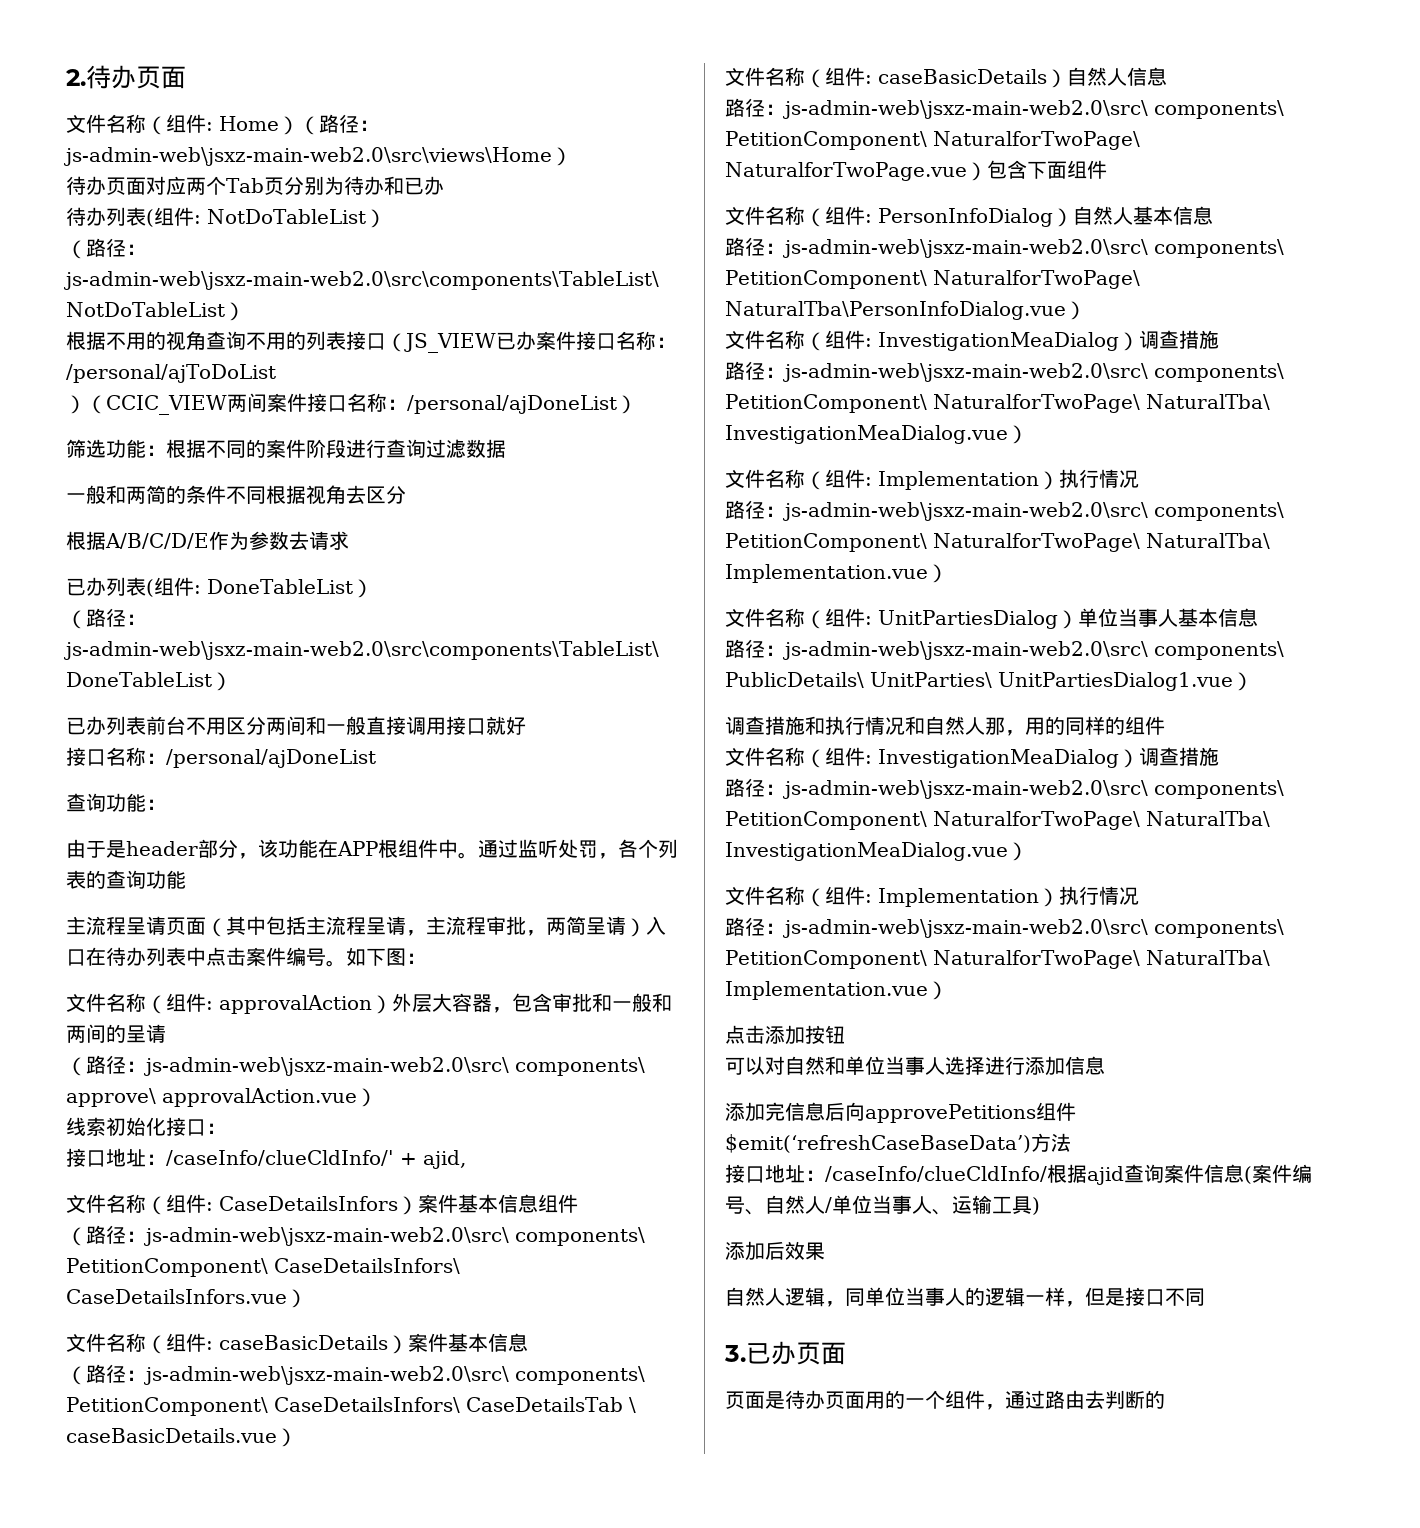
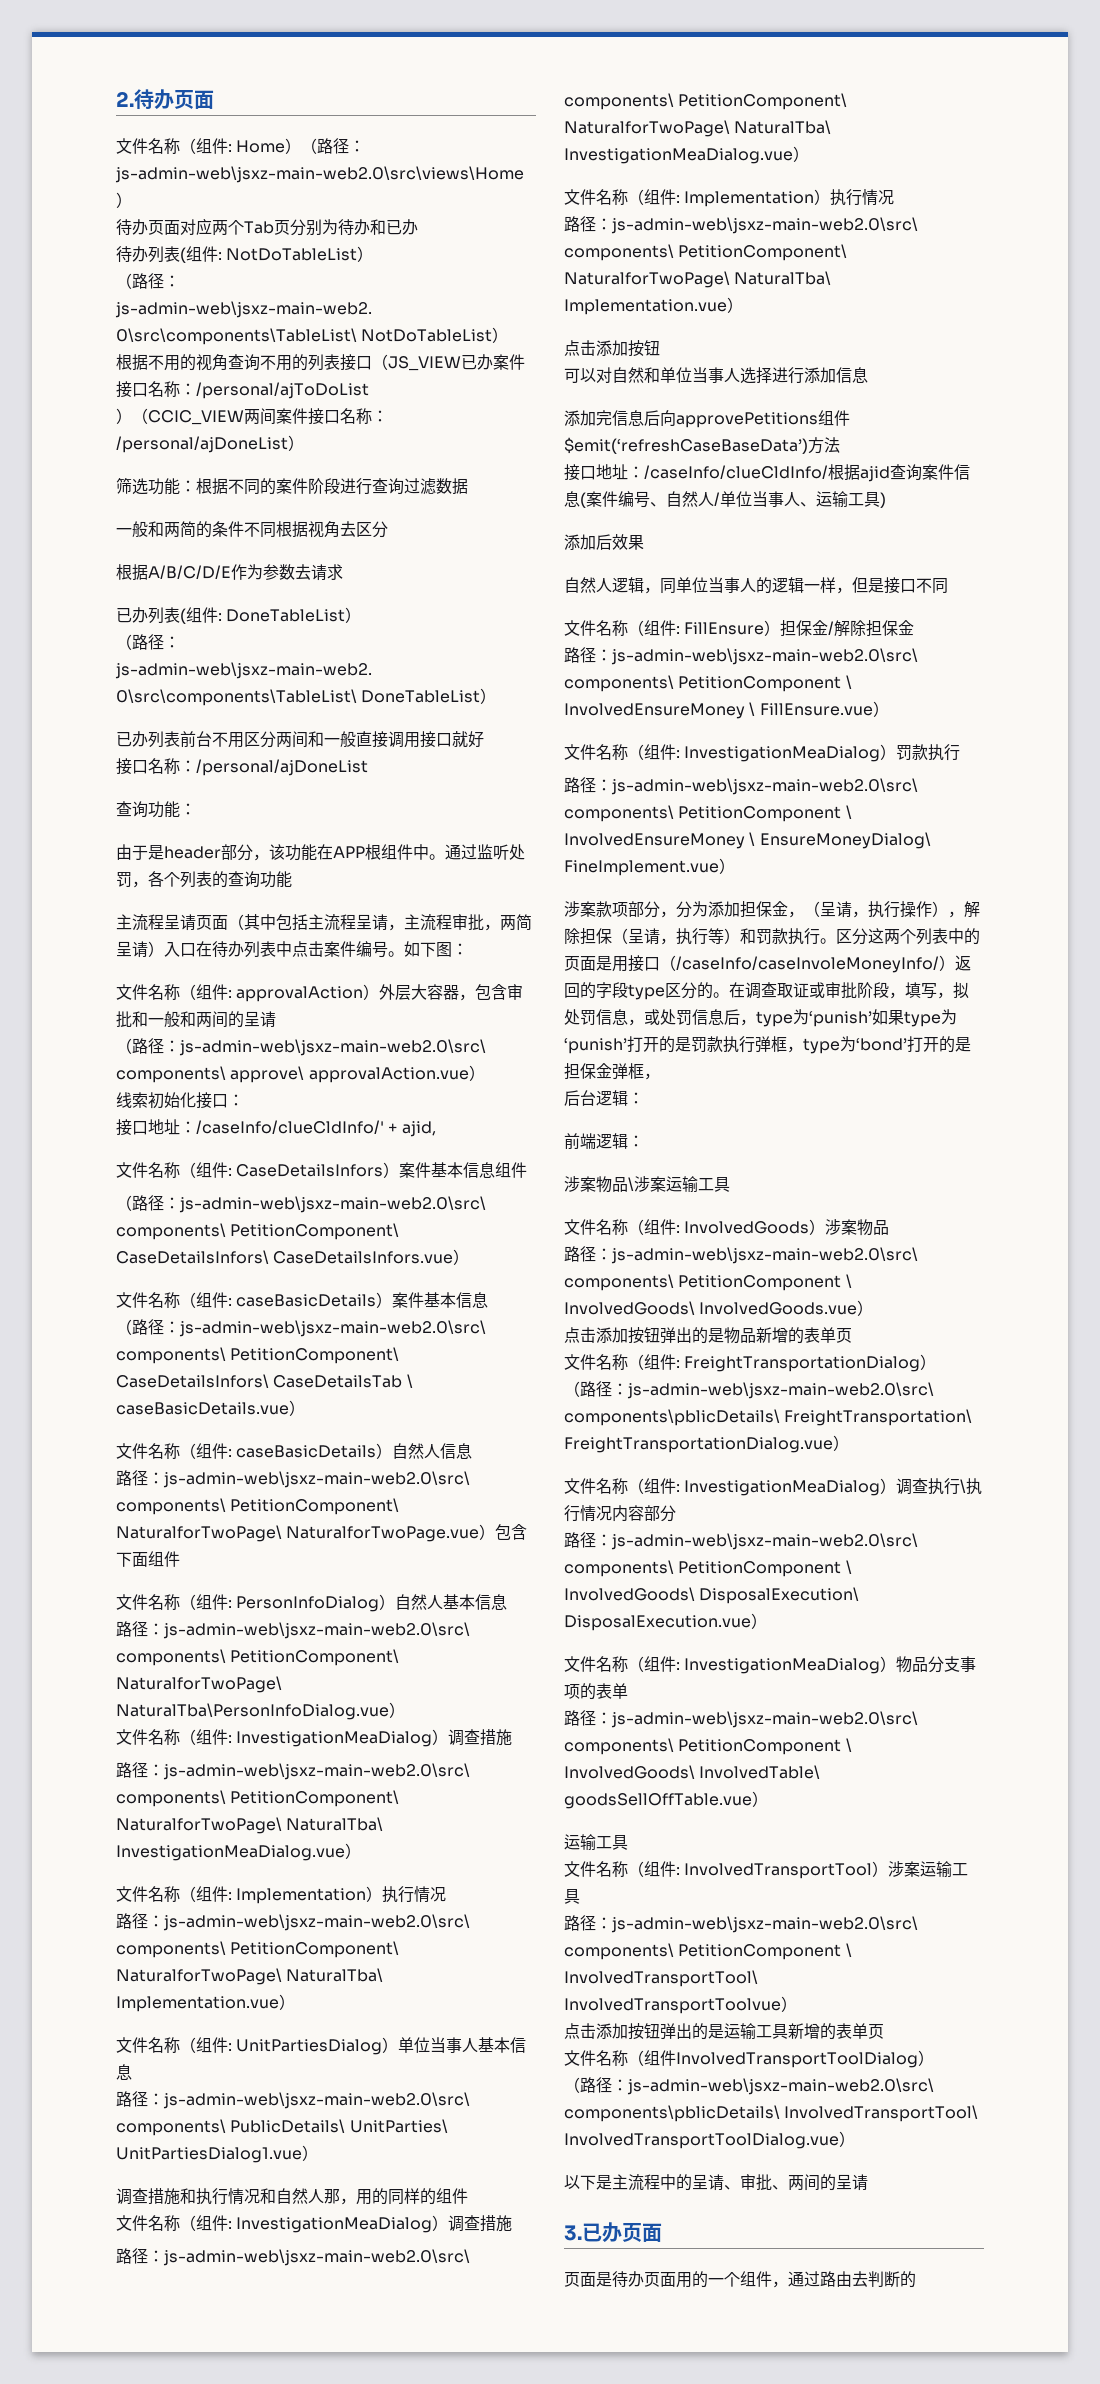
+ 文件名称（组件: FillEnsure）担保金/解除担保金
+ 路径：js-admin-web\jsxz-main-web2.0\src\ components\ PetitionComponent \ InvolvedEnsureMoney \ FillEnsure.vue）
+ 文件名称（组件: InvestigationMeaDialog）罚款执行
+ 路径：js-admin-web\jsxz-main-web2.0\src\ components\ PetitionComponent \ InvolvedEnsureMoney \ EnsureMoneyDialog\ FineImplement.vue）
+ 涉案款项部分，分为添加担保金，（呈请，执行操作），解除担保（呈请，执行等）和罚款执行。区分这两个列表中的页面是用接口（/caseInfo/caseInvoleMoneyInfo/）返回的字段type区分的。在调查取证或审批阶段，填写，拟处罚信息，或处罚信息后，type为‘punish’如果type为‘punish’打开的是罚款执行弹框，type为‘bond’打开的是担保金弹框，
+ 后台逻辑：
+ 前端逻辑：
+ 涉案物品\涉案运输工具
+ 文件名称（组件: InvolvedGoods）涉案物品
+ 路径：js-admin-web\jsxz-main-web2.0\src\ components\ PetitionComponent \ InvolvedGoods\ InvolvedGoods.vue）
+ 点击添加按钮弹出的是物品新增的表单页
+ 文件名称（组件: FreightTransportationDialog）
+ （路径：js-admin-web\jsxz-main-web2.0\src\ components\pblicDetails\ FreightTransportation\ FreightTransportationDialog.vue）
+ 文件名称（组件: InvestigationMeaDialog）调查执行\执行情况内容部分
+ 路径：js-admin-web\jsxz-main-web2.0\src\ components\ PetitionComponent \ InvolvedGoods\ DisposalExecution\ DisposalExecution.vue）
+ 文件名称（组件: InvestigationMeaDialog）物品分支事项的表单
+ 路径：js-admin-web\jsxz-main-web2.0\src\ components\ PetitionComponent \ InvolvedGoods\ InvolvedTable\ goodsSellOffTable.vue）
+ 运输工具
+ 文件名称（组件: InvolvedTransportTool）涉案运输工具
+ 路径：js-admin-web\jsxz-main-web2.0\src\ components\ PetitionComponent \ InvolvedTransportTool\ InvolvedTransportToolvue）
+ 点击添加按钮弹出的是运输工具新增的表单页
+ 文件名称（组件InvolvedTransportToolDialog）
+ （路径：js-admin-web\jsxz-main-web2.0\src\ components\pblicDetails\ InvolvedTransportTool\ InvolvedTransportToolDialog.vue）
+ 以下是主流程中的呈请、审批、两间的呈请

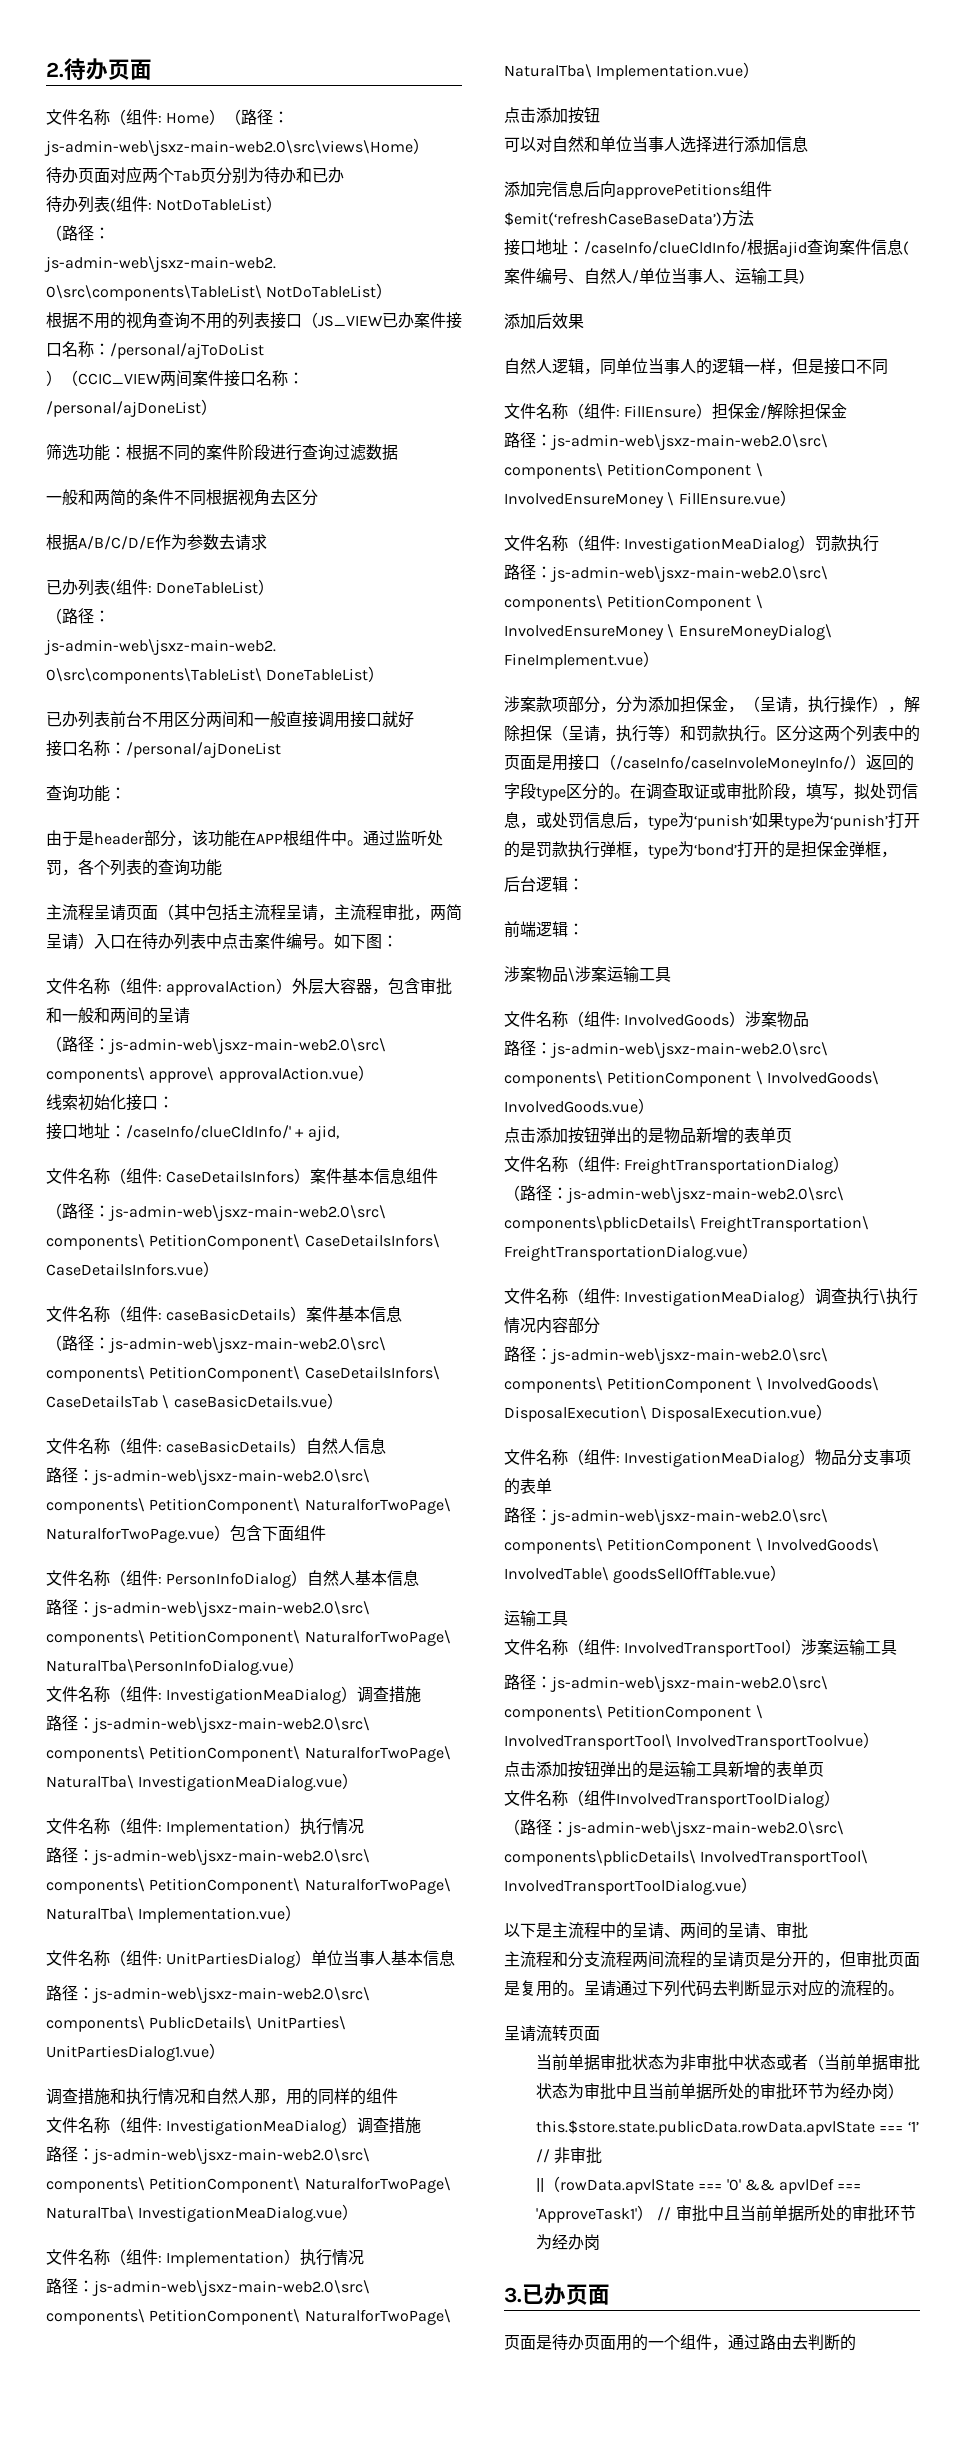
- 以下是主流程中的呈请、审批、两间的呈请
+ 以下是主流程中的呈请、两间的呈请、审批
+ 主流程和分支流程两间流程的呈请页是分开的，但审批页面是复用的。呈请通过下列代码去判断显示对应的流程的。
+ 呈请流转页面
+ 当前单据审批状态为非审批中状态或者（当前单据审批状态为审批中且当前单据所处的审批环节为经办岗）
+ this.$store.state.publicData.rowData.apvlState === ‘1’ // 非审批
+ ||（rowData.apvlState === '0' && apvlDef === 'ApproveTask1'） // 审批中且当前单据所处的审批环节为经办岗

